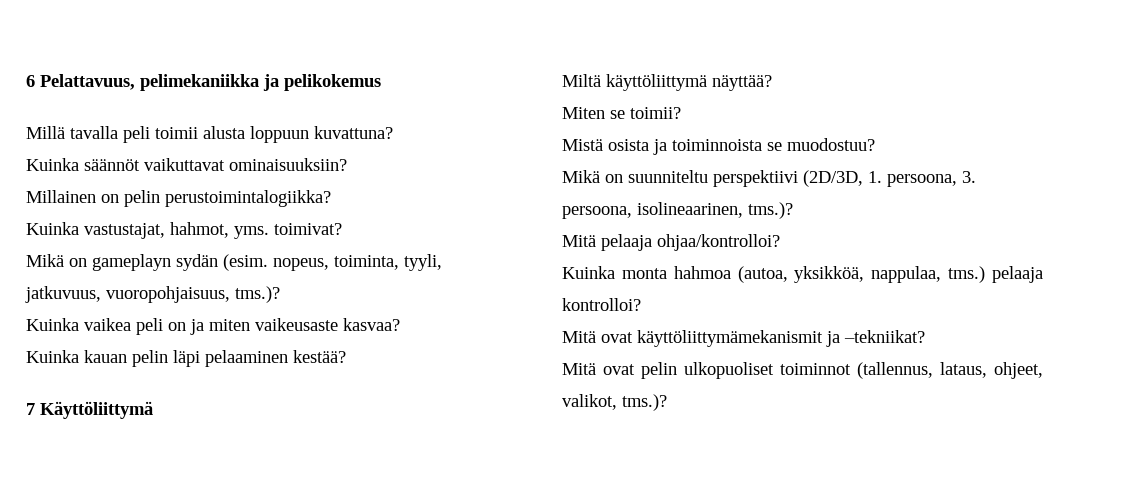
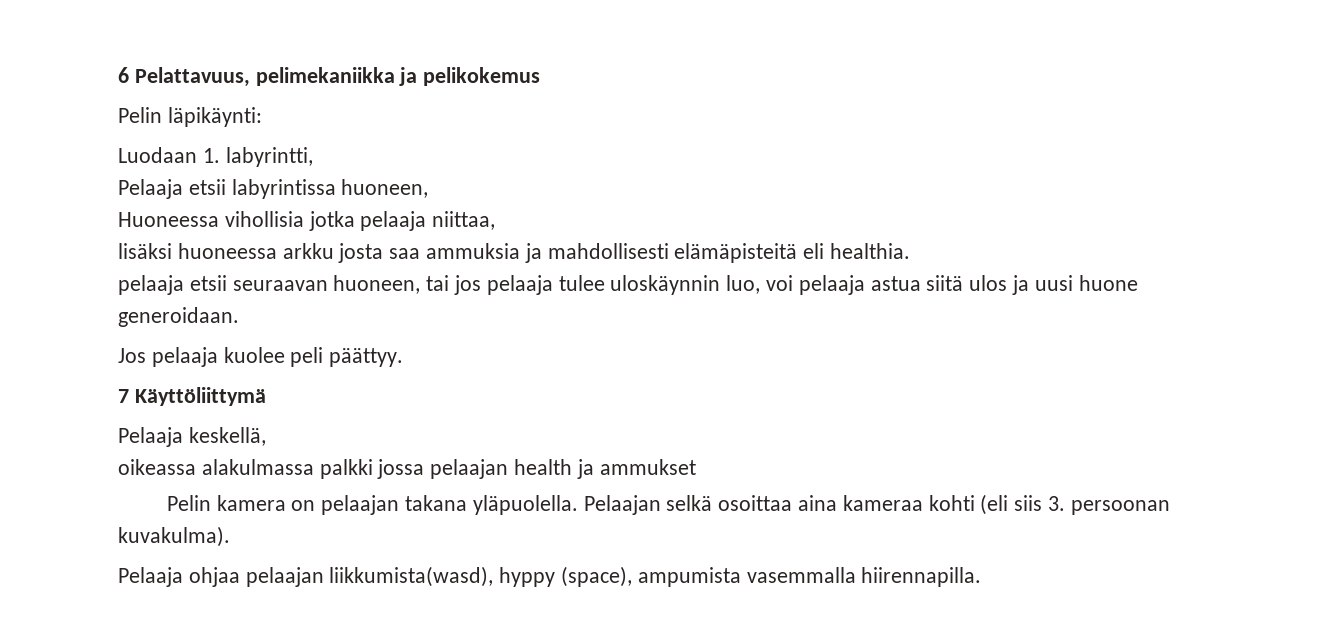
- Millä tavalla peli toimii alusta loppuun kuvattuna?
- Kuinka säännöt vaikuttavat ominaisuuksiin?
- Millainen on pelin perustoimintalogiikka?
- Kuinka vastustajat, hahmot, yms. toimivat?
- Mikä on gameplayn sydän (esim. nopeus, toiminta, tyyli, jatkuvuus, vuoropohjaisuus, tms.)?
- Kuinka vaikea peli on ja miten vaikeusaste kasvaa?
- Kuinka kauan pelin läpi pelaaminen kestää?
+ Pelin läpikäynti:
+ Luodaan 1. labyrintti,
+ Pelaaja etsii labyrintissa huoneen,
+ Huoneessa vihollisia jotka pelaaja niittaa,
+ lisäksi huoneessa arkku josta saa ammuksia ja mahdollisesti elämäpisteitä eli healthia.
+ pelaaja etsii seuraavan huoneen, tai jos pelaaja tulee uloskäynnin luo, voi pelaaja astua siitä ulos ja uusi huone generoidaan.
+ Jos pelaaja kuolee peli päättyy.
  7 Käyttöliittymä
- Miltä käyttöliittymä näyttää?
- Miten se toimii?
- Mistä osista ja toiminnoista se muodostuu?
- Mikä on suunniteltu perspektiivi (2D/3D, 1. persoona, 3. persoona, isolineaarinen, tms.)?
- Mitä pelaaja ohjaa/kontrolloi?
- Kuinka monta hahmoa (autoa, yksikköä, nappulaa, tms.) pelaaja kontrolloi?
- Mitä ovat käyttöliittymämekanismit ja –tekniikat?
- Mitä ovat pelin ulkopuoliset toiminnot (tallennus, lataus, ohjeet, valikot, tms.)?
+ Pelaaja keskellä,
+ oikeassa alakulmassa palkki jossa pelaajan health ja ammukset
+ Pelin kamera on pelaajan takana yläpuolella. Pelaajan selkä osoittaa aina kameraa kohti (eli siis 3. persoonan kuvakulma).
+ Pelaaja ohjaa pelaajan liikkumista(wasd), hyppy (space), ampumista vasemmalla hiirennapilla.

